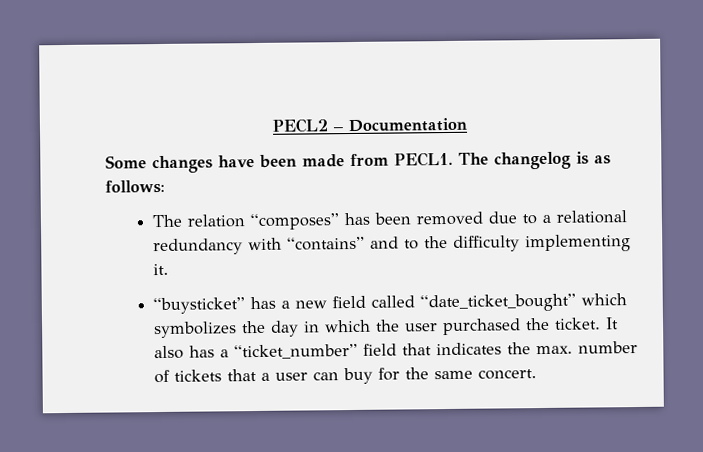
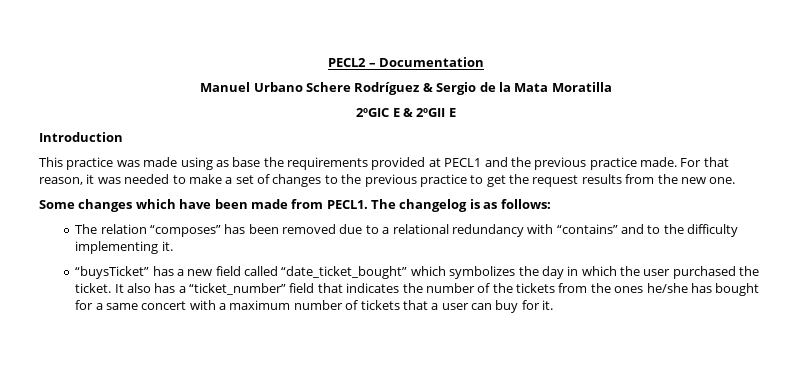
+ Manuel Urbano Schere Rodríguez & Sergio de la Mata Moratilla
+ 2ºGIC E & 2ºGII E
+ Introduction
+ This practice was made using as base the requirements provided at PECL1 and the previous practice made. For that reason, it was needed to make a set of changes to the previous practice to get the request results from the new one.
- Some changes have been made from PECL1.
+ Some changes which have been made from PECL1.
- “buysticket” has a new field called “date_ticket_bought” which symbolizes the day in which the user purchased the ticket.
+ “buysTicket” has a new field called “date_ticket_bought” which symbolizes the day in which the user purchased the ticket.
- It also has a “ticket_number” field that indicates the max. number of tickets that a user can buy for the same concert.
+ It also has a “ticket_number” field that indicates the number of the tickets from the ones he/she has bought for a same concert with a maximum number of tickets that a user can buy for it.

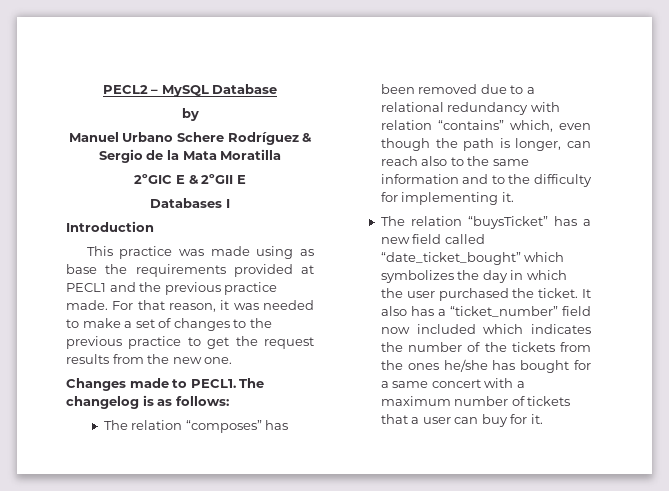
- PECL2 – Documentation
+ PECL2 – MySQL Database
+ by
+ Databases I
- Some changes which have been made from PECL1.
+ Changes made to PECL1.
- The relation “composes” has been removed due to a relational redundancy with “contains” and to the difficulty implementing it.
+ The relation “composes” has been removed due to a relational redundancy with relation “contains” which, even though the path is longer, can reach also to the same information and to the difficulty for implementing it.
- “buysTicket” has a new field called “date_ticket_bought” which symbolizes the day in which the user purchased the ticket.
+ The relation “buysTicket” has a new field called “date_ticket_bought” which symbolizes the day in which the user purchased the ticket.
- It also has a “ticket_number” field that indicates the number of the tickets from the ones he/she has bought for a same concert with a maximum number of tickets that a user can buy for it.
+ It also has a “ticket_number” field now included which indicates the number of the tickets from the ones he/she has bought for a same concert with a maximum number of tickets that a user can buy for it.

